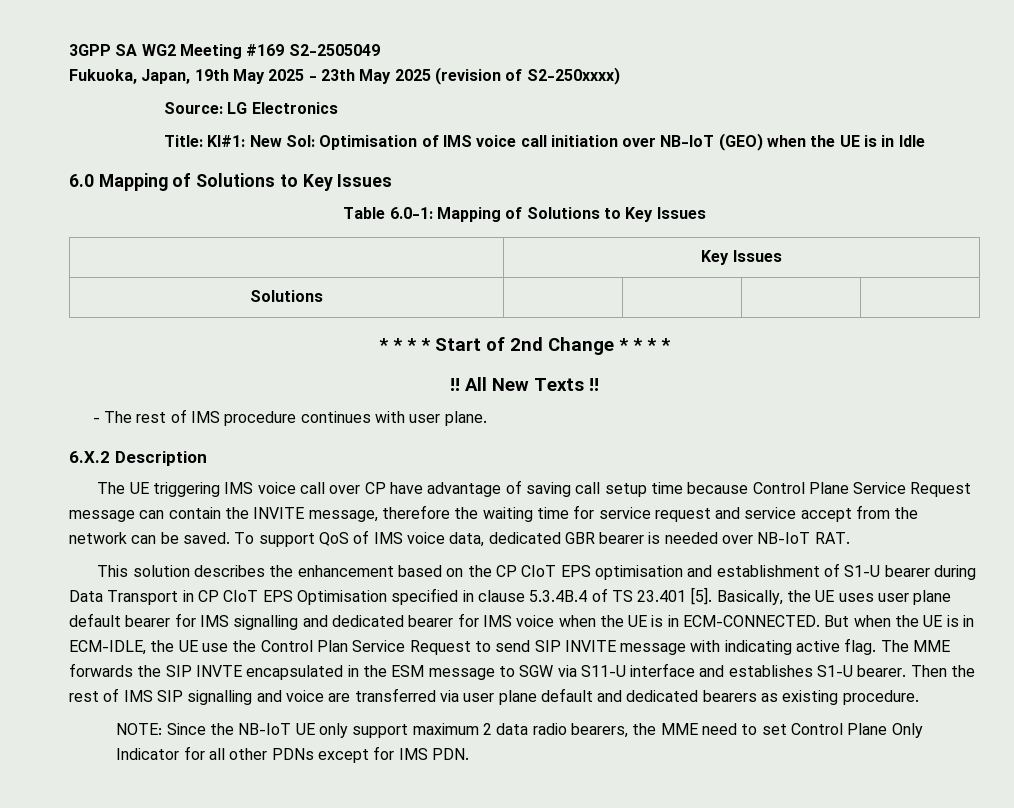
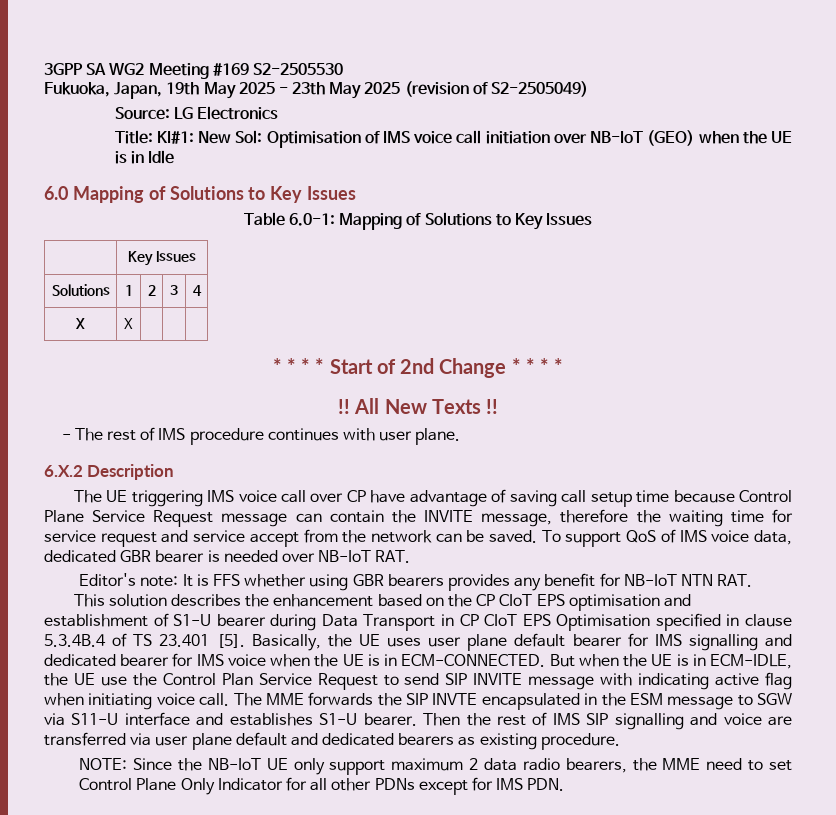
- 3GPP SA WG2 Meeting #169 S2-2505049
+ 3GPP SA WG2 Meeting #169 S2-2505530
- Fukuoka, Japan, 19th May 2025 - 23th May 2025 (revision of S2-250xxxx)
+ Fukuoka, Japan, 19th May 2025 - 23th May 2025 (revision of S2-2505049)
- Solutions | | | |
+ Solutions | 1 | 2 | 3 | 4
+ X | X | | |
+ Editor's note: It is FFS whether using GBR bearers provides any benefit for NB-IoT NTN RAT.
- But when the UE is in ECM-IDLE, the UE use the Control Plan Service Request to send SIP INVITE message with indicating active flag.
+ But when the UE is in ECM-IDLE, the UE use the Control Plan Service Request to send SIP INVITE message with indicating active flag when initiating voice call.

